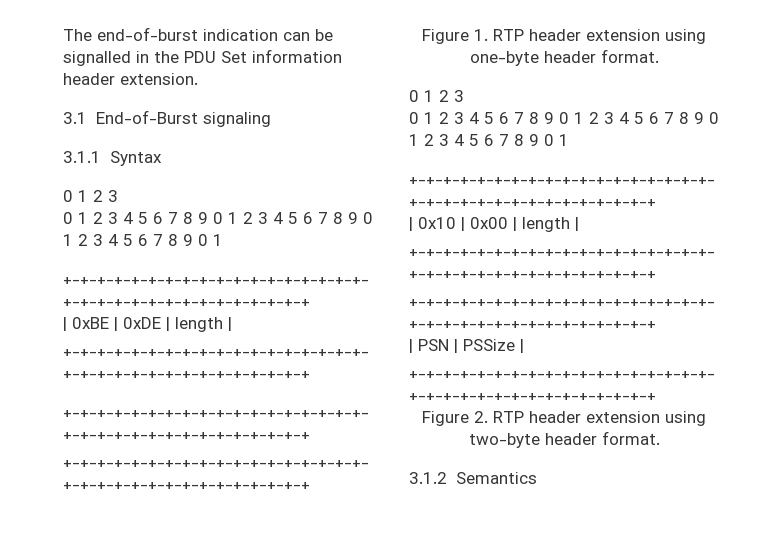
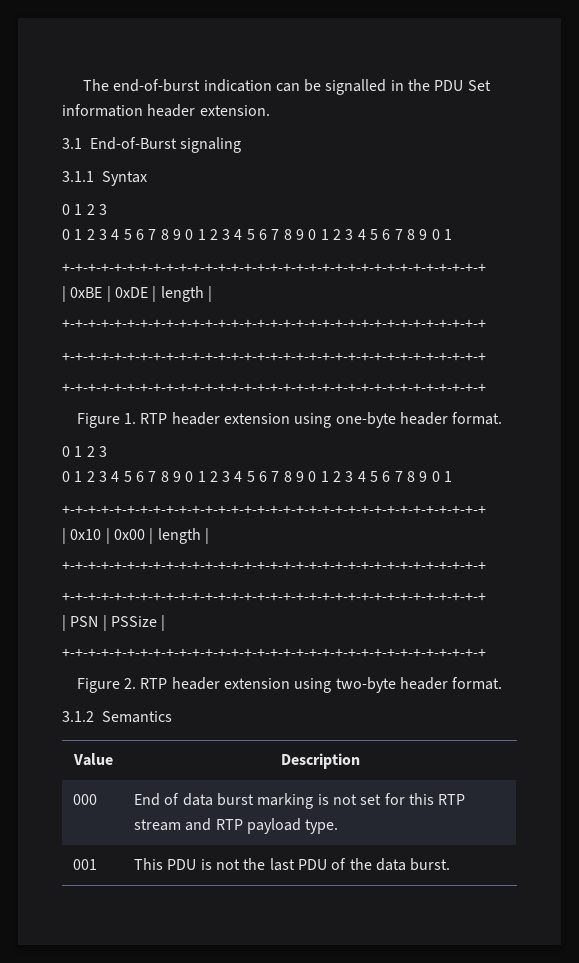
+ Value | Description
+ 000 | End of data burst marking is not set for this RTP stream and RTP payload type.
+ 001 | This PDU is not the last PDU of the data burst.

